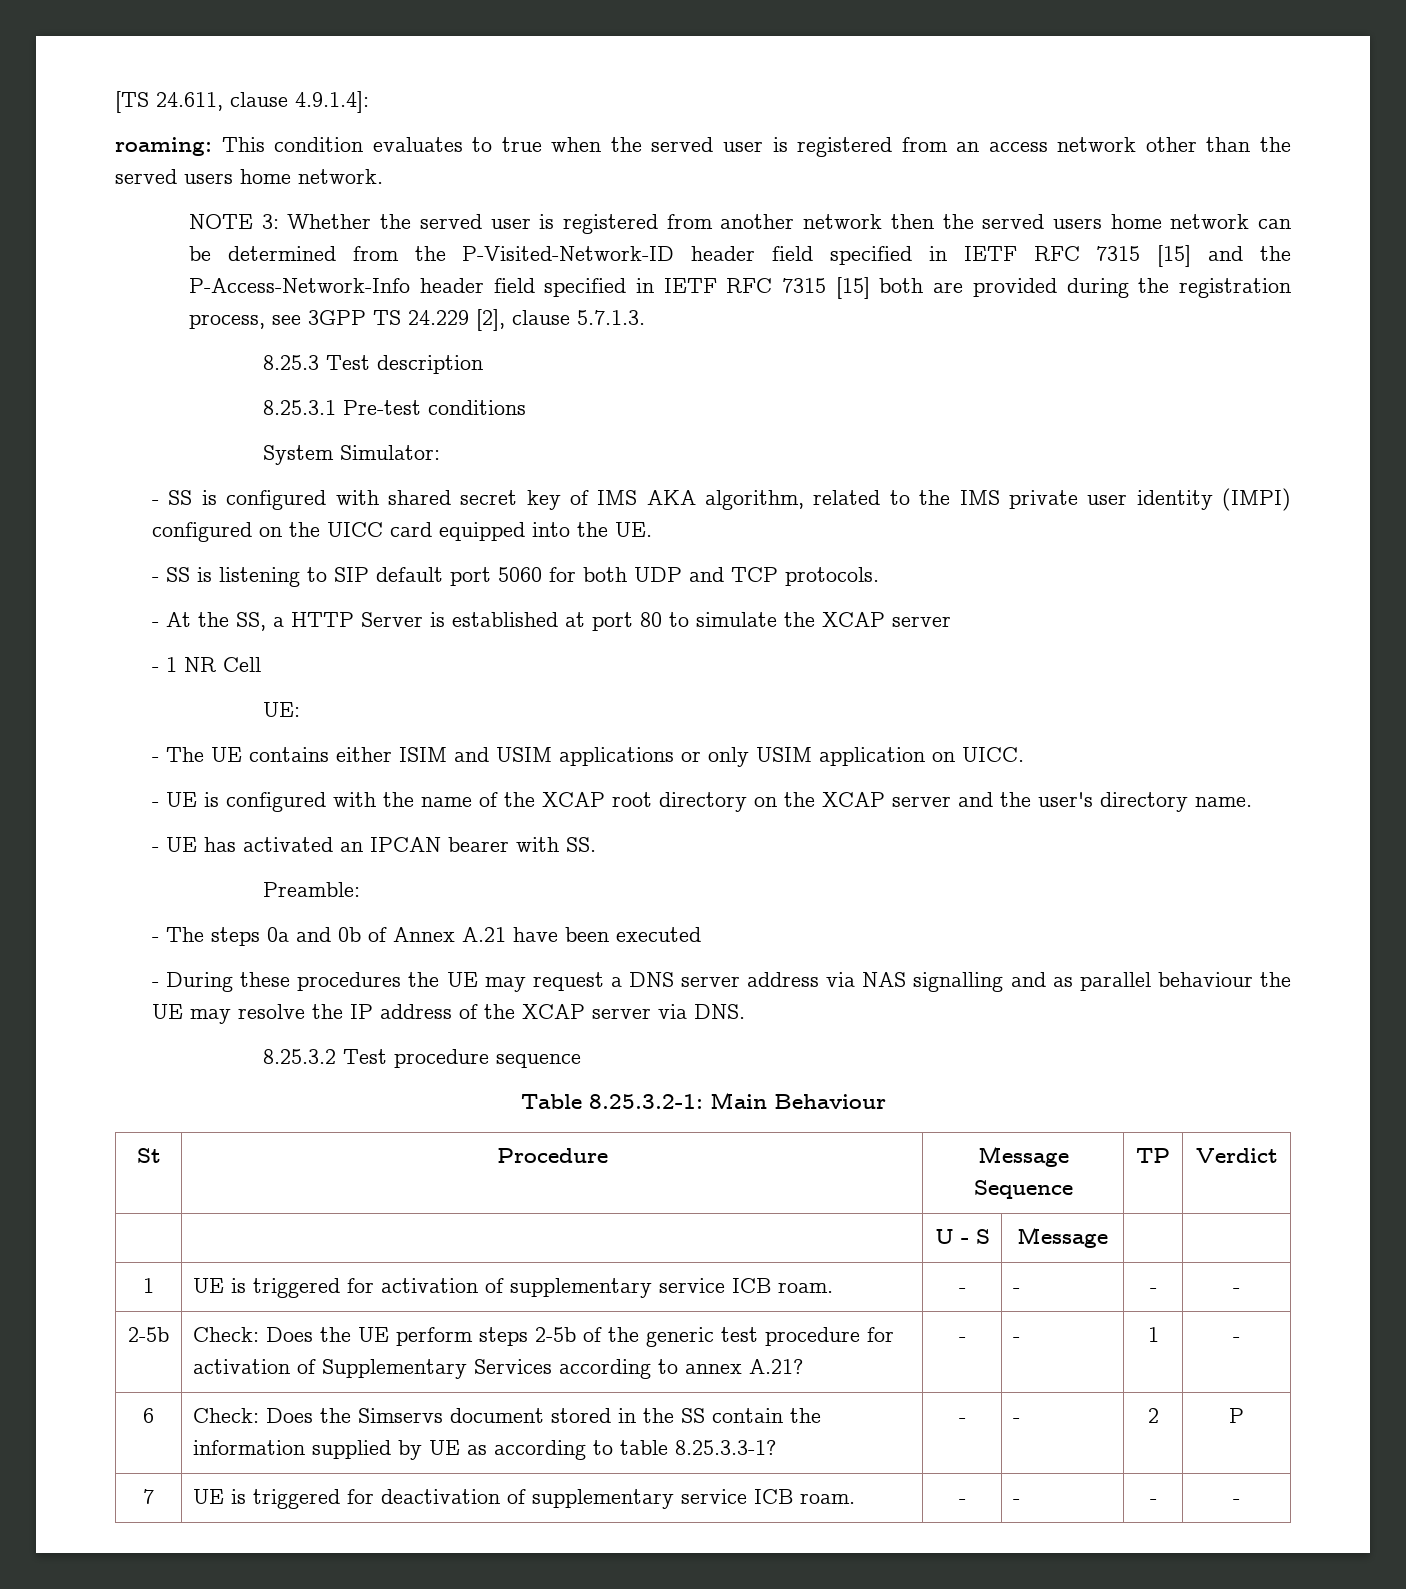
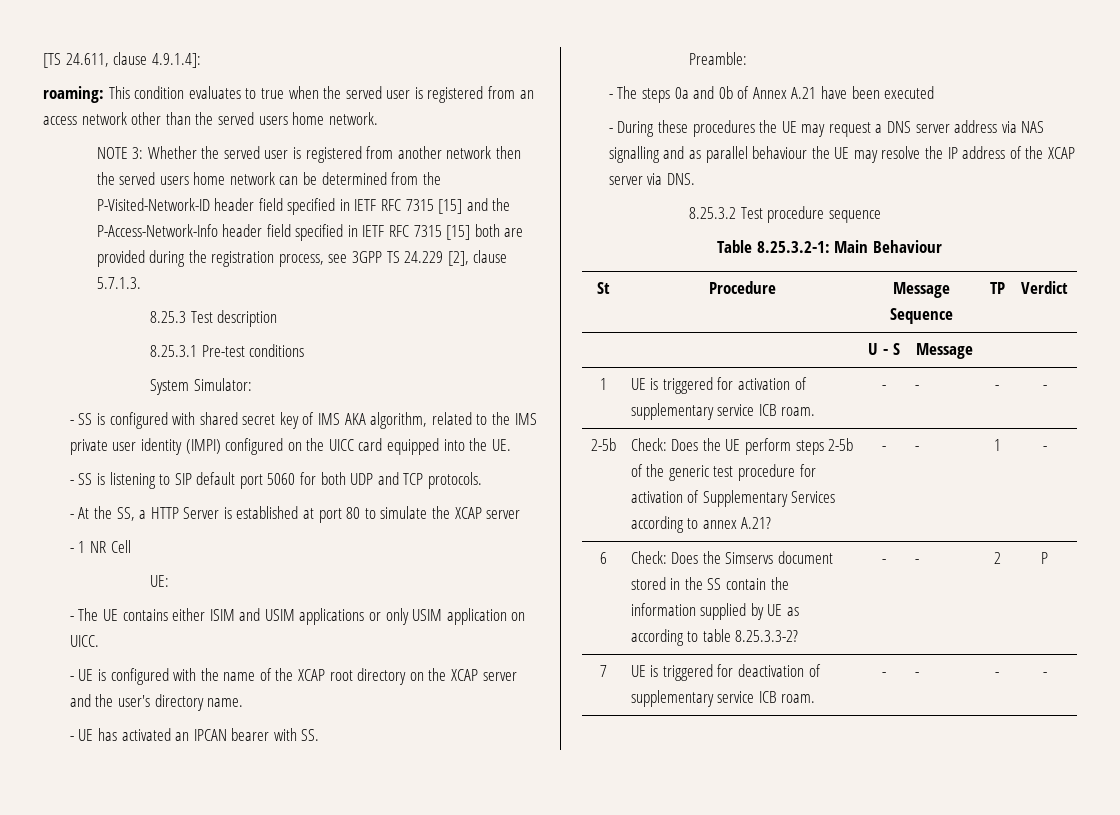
- 6 | Check: Does the Simservs document stored in the SS contain the information supplied by UE as according to table 8.25.3.3-1? | - | - | 2 | P
+ 6 | Check: Does the Simservs document stored in the SS contain the information supplied by UE as according to table 8.25.3.3-2? | - | - | 2 | P

